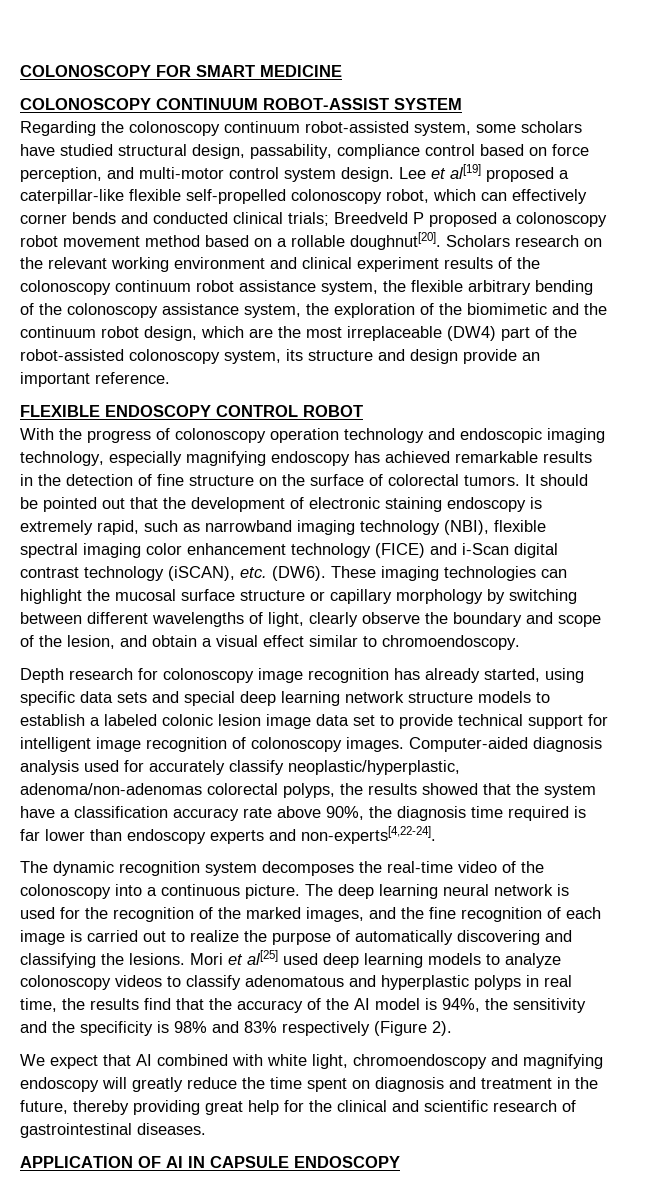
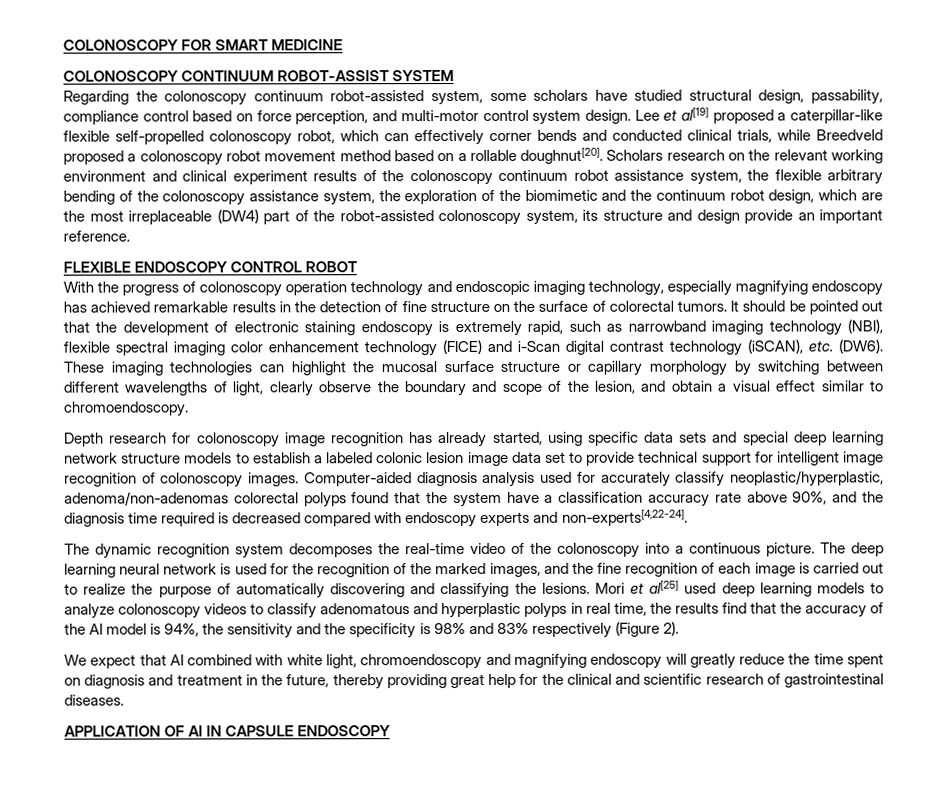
- Lee et al[19] proposed a caterpillar-like flexible self-propelled colonoscopy robot, which can effectively corner bends and conducted clinical trials; Breedveld P proposed a colonoscopy robot movement method based on a rollable doughnut[20].
+ Lee et al[19] proposed a caterpillar-like flexible self-propelled colonoscopy robot, which can effectively corner bends and conducted clinical trials, while Breedveld proposed a colonoscopy robot movement method based on a rollable doughnut[20].
- Computer-aided diagnosis analysis used for accurately classify neoplastic/hyperplastic, adenoma/non-adenomas colorectal polyps, the results showed that the system have a classification accuracy rate above 90%, the diagnosis time required is far lower than endoscopy experts and non-experts[4,22-24].
+ Computer-aided diagnosis analysis used for accurately classify neoplastic/hyperplastic, adenoma/non-adenomas colorectal polyps found that the system have a classification accuracy rate above 90%, and the diagnosis time required is decreased compared with endoscopy experts and non-experts[4,22-24].

